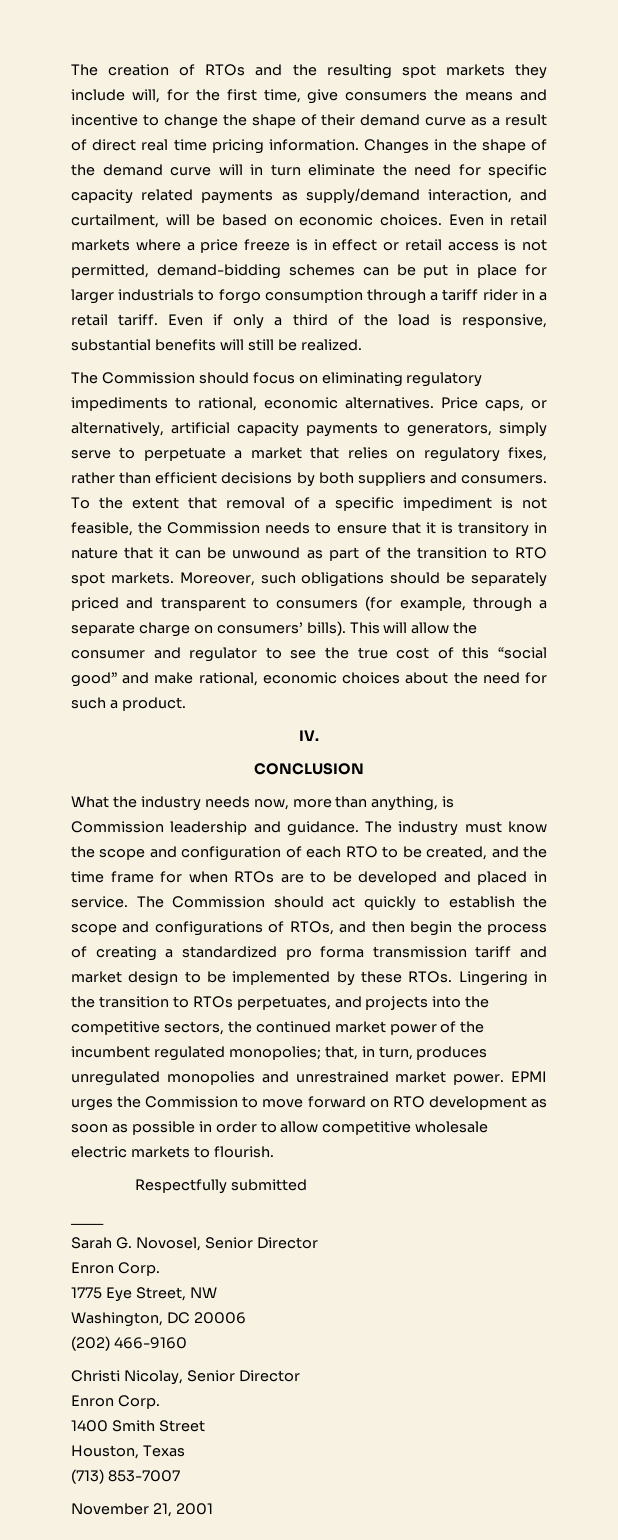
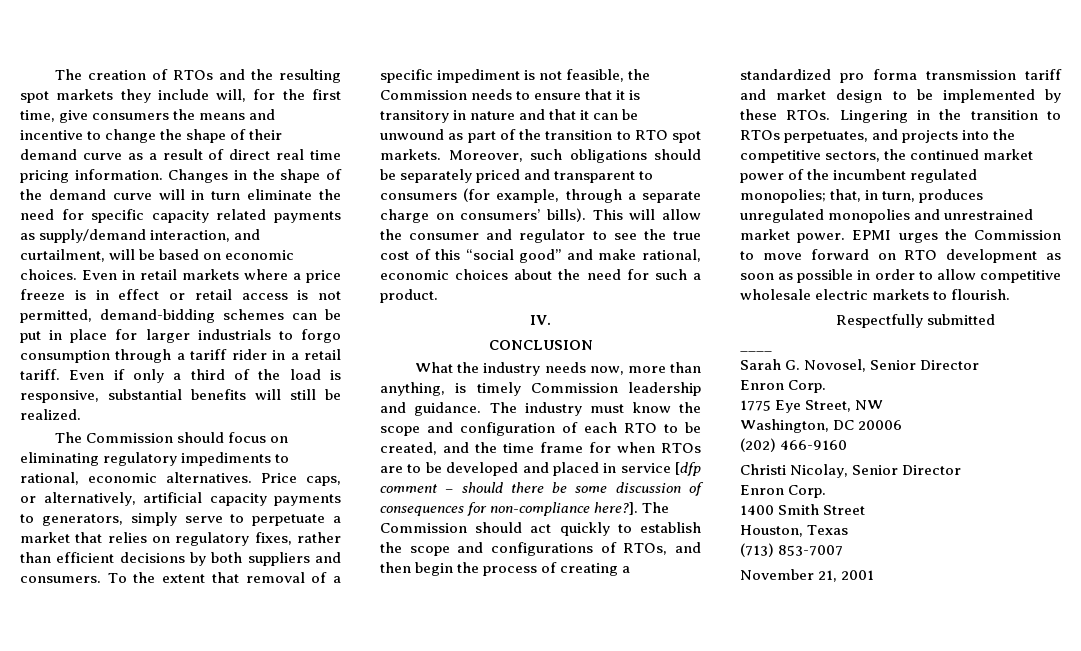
- To the extent that removal of a specific impediment is not feasible, the Commission needs to ensure that it is transitory in nature that it can be unwound as part of the transition to RTO spot markets.
+ To the extent that removal of a specific impediment is not feasible, the Commission needs to ensure that it is transitory in nature and that it can be unwound as part of the transition to RTO spot markets.
- What the industry needs now, more than anything, is Commission leadership and guidance.
+ What the industry needs now, more than anything, is timely Commission leadership and guidance.
- The industry must know the scope and configuration of each RTO to be created, and the time frame for when RTOs are to be developed and placed in service.
+ The industry must know the scope and configuration of each RTO to be created, and the time frame for when RTOs are to be developed and placed in service [dfp comment – should there be some discussion of consequences for non-compliance here?].

